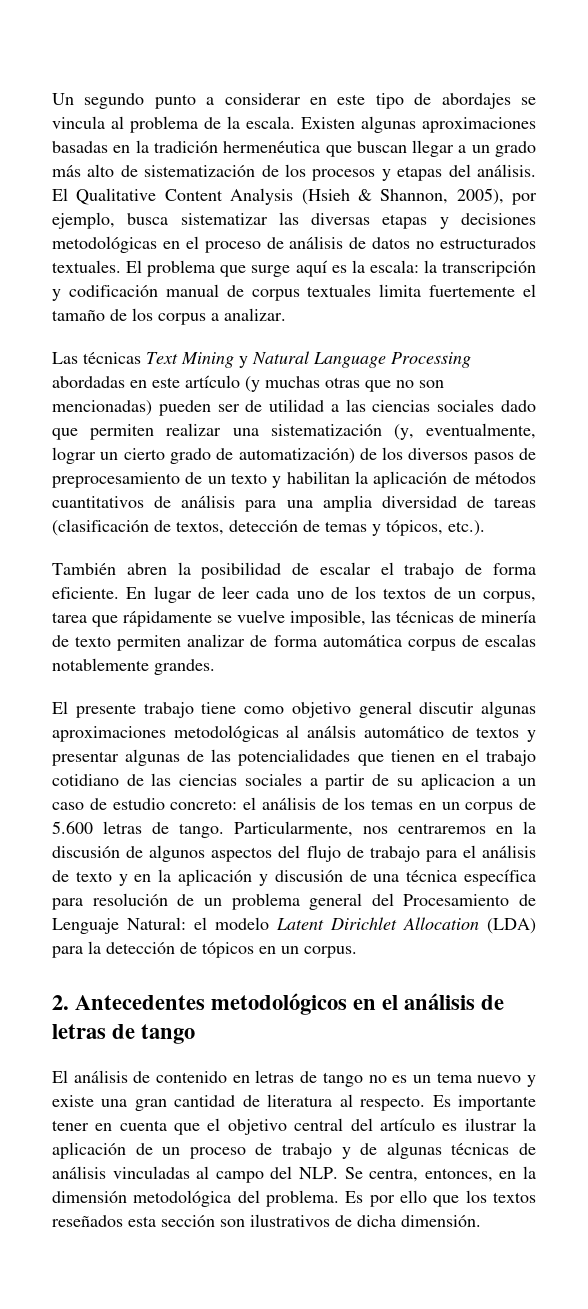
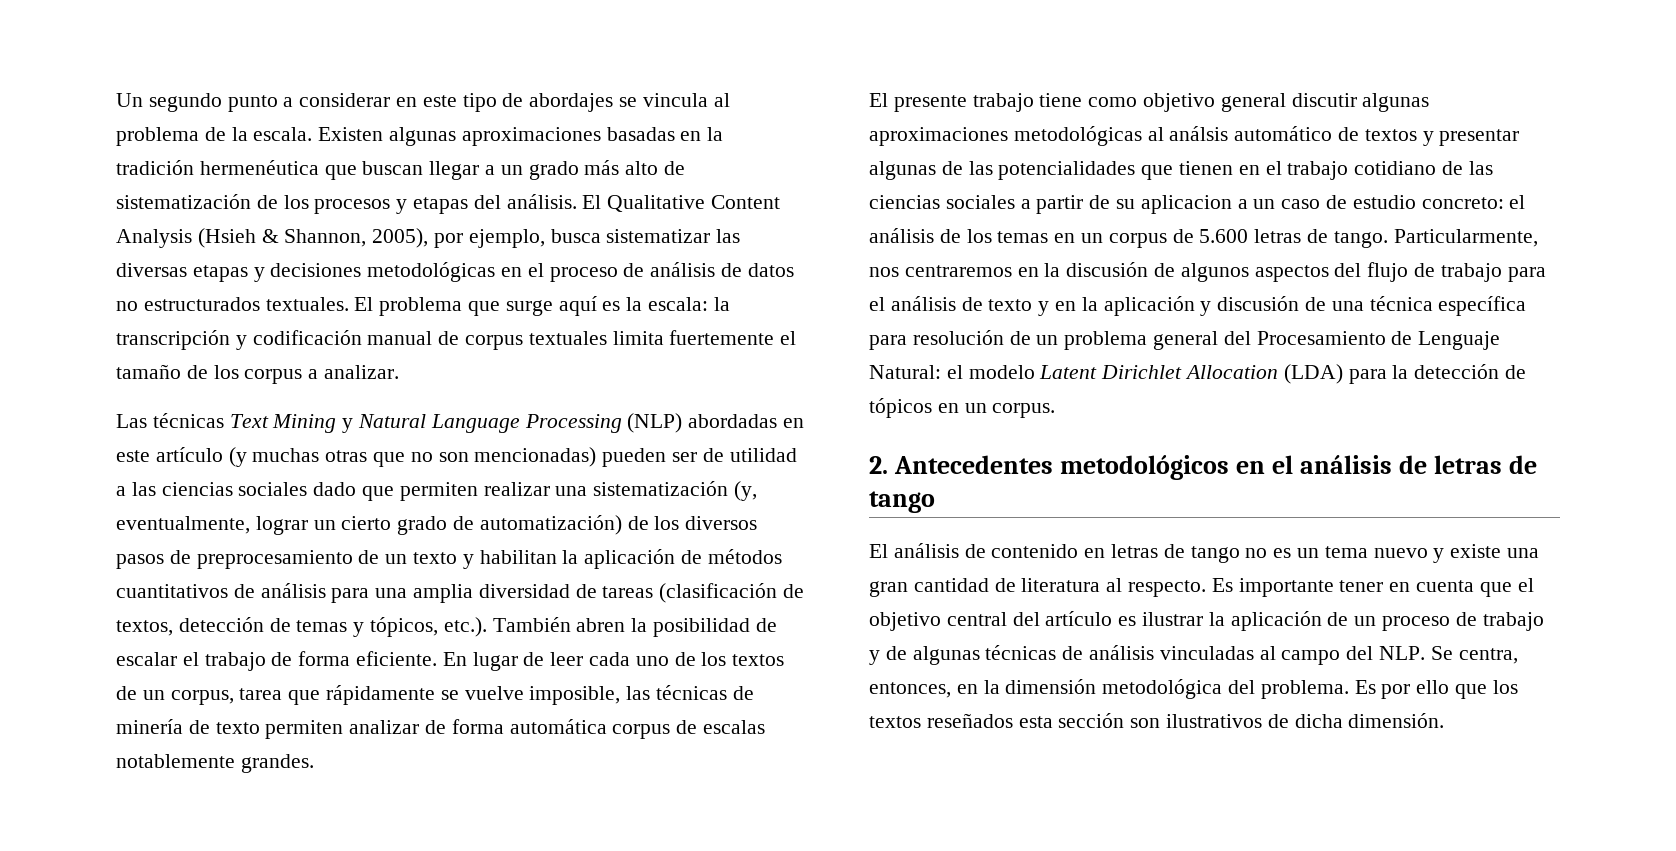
- Las técnicas Text Mining y Natural Language Processing abordadas en este artículo (y muchas otras que no son mencionadas) pueden ser de utilidad a las ciencias sociales dado que permiten realizar una sistematización (y, eventualmente, lograr un cierto grado de automatización) de los diversos pasos de preprocesamiento de un texto y habilitan la aplicación de métodos cuantitativos de análisis para una amplia diversidad de tareas (clasificación de textos, detección de temas y tópicos, etc.).
- También abren la posibilidad de escalar el trabajo de forma eficiente.
+ Las técnicas Text Mining y Natural Language Processing (NLP) abordadas en este artículo (y muchas otras que no son mencionadas) pueden ser de utilidad a las ciencias sociales dado que permiten realizar una sistematización (y, eventualmente, lograr un cierto grado de automatización) de los diversos pasos de preprocesamiento de un texto y habilitan la aplicación de métodos cuantitativos de análisis para una amplia diversidad de tareas (clasificación de textos, detección de temas y tópicos, etc.). También abren la posibilidad de escalar el trabajo de forma eficiente.

